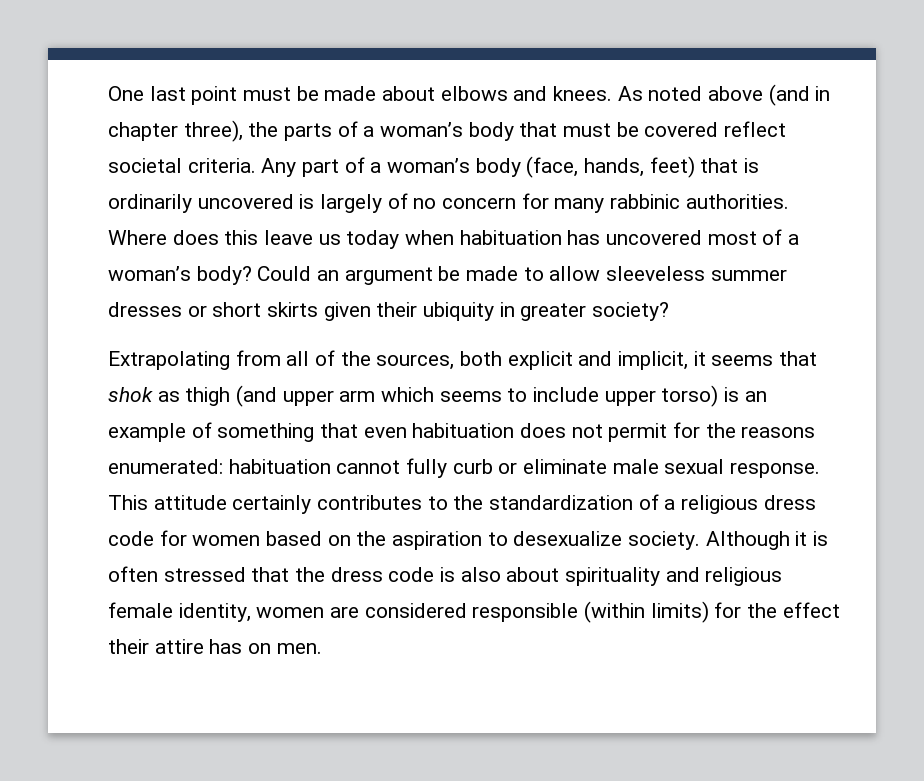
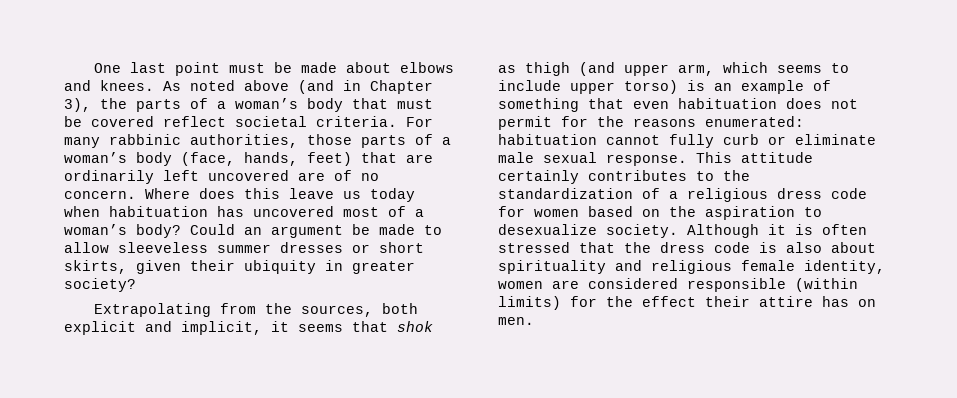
- As noted above (and in chapter three), the parts of a woman’s body that must be covered reflect societal criteria.
+ As noted above (and in Chapter 3), the parts of a woman’s body that must be covered reflect societal criteria.
- Any part of a woman’s body (face, hands, feet) that is ordinarily uncovered is largely of no concern for many rabbinic authorities.
+ For many rabbinic authorities, those parts of a woman’s body (face, hands, feet) that are ordinarily left uncovered are of no concern.
- Could an argument be made to allow sleeveless summer dresses or short skirts given their ubiquity in greater society?
+ Could an argument be made to allow sleeveless summer dresses or short skirts, given their ubiquity in greater society?
- Extrapolating from all of the sources, both explicit and implicit, it seems that shok as thigh (and upper arm which seems to include upper torso) is an example of something that even habituation does not permit for the reasons enumerated: habituation cannot fully curb or eliminate male sexual response.
+ Extrapolating from the sources, both explicit and implicit, it seems that shok as thigh (and upper arm, which seems to include upper torso) is an example of something that even habituation does not permit for the reasons enumerated: habituation cannot fully curb or eliminate male sexual response.

